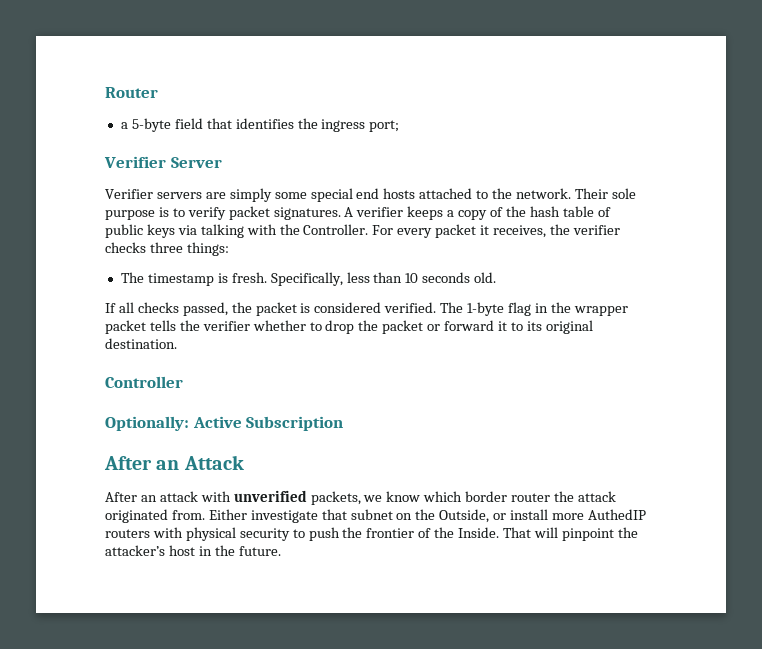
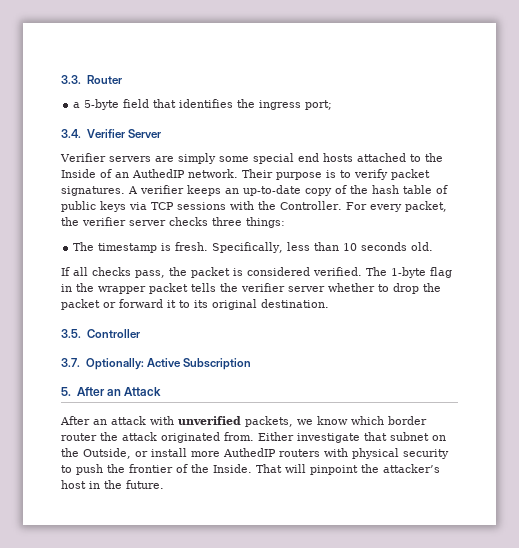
- Router
+ 3.3. Router
- Verifier Server
+ 3.4. Verifier Server
- Verifier servers are simply some special end hosts attached to the network.
+ Verifier servers are simply some special end hosts attached to the Inside of an AuthedIP network.
- Their sole purpose is to verify packet signatures.
+ Their purpose is to verify packet signatures.
- A verifier keeps a copy of the hash table of public keys via talking with the Controller.
+ A verifier keeps an up-to-date copy of the hash table of public keys via TCP sessions with the Controller.
- For every packet it receives, the verifier checks three things:
+ For every packet, the verifier server checks three things:
- If all checks passed, the packet is considered verified.
+ If all checks pass, the packet is considered verified.
- The 1-byte flag in the wrapper packet tells the verifier whether to drop the packet or forward it to its original destination.
+ The 1-byte flag in the wrapper packet tells the verifier server whether to drop the packet or forward it to its original destination.
- Controller
+ 3.5. Controller
- Optionally: Active Subscription
+ 3.7. Optionally: Active Subscription
- After an Attack
+ 5. After an Attack

